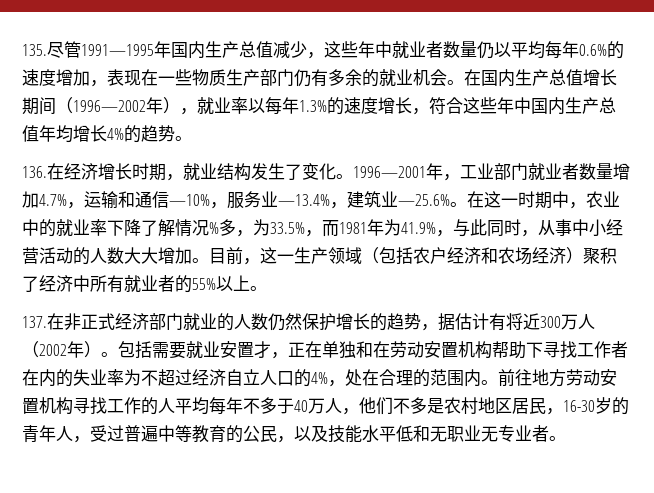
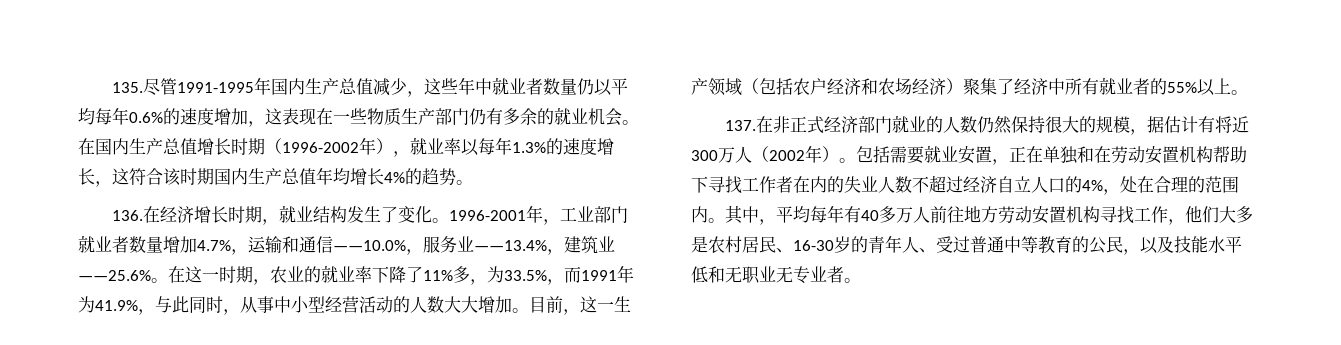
- 135.尽管1991—1995年国内生产总值减少，这些年中就业者数量仍以平均每年0.6%的速度增加，表现在一些物质生产部门仍有多余的就业机会。
+ 135.尽管1991-1995年国内生产总值减少，这些年中就业者数量仍以平均每年0.6%的速度增加，这表现在一些物质生产部门仍有多余的就业机会。
- 在国内生产总值增长期间（1996—2002年），就业率以每年1.3%的速度增长，符合这些年中国内生产总值年均增长4%的趋势。
+ 在国内生产总值增长时期（1996-2002年），就业率以每年1.3%的速度增长，这符合该时期国内生产总值年均增长4%的趋势。
- 1996—2001年，工业部门就业者数量增加4.7%，运输和通信—10%，服务业—13.4%，建筑业—25.6%。
+ 1996-2001年，工业部门就业者数量增加4.7%，运输和通信——10.0%，服务业——13.4%，建筑业——25.6%。
- 在这一时期中，农业中的就业率下降了解情况%多，为33.5%，而1981年为41.9%，与此同时，从事中小经营活动的人数大大增加。
+ 在这一时期，农业的就业率下降了11%多，为33.5%，而1991年为41.9%，与此同时，从事中小型经营活动的人数大大增加。
- 目前，这一生产领域（包括农户经济和农场经济）聚积了经济中所有就业者的55%以上。
+ 目前，这一生产领域（包括农户经济和农场经济）聚集了经济中所有就业者的55%以上。
- 137.在非正式经济部门就业的人数仍然保护增长的趋势，据估计有将近300万人（2002年）。
+ 137.在非正式经济部门就业的人数仍然保持很大的规模，据估计有将近300万人（2002年）。
- 包括需要就业安置才，正在单独和在劳动安置机构帮助下寻找工作者在内的失业率为不超过经济自立人口的4%，处在合理的范围内。
+ 包括需要就业安置，正在单独和在劳动安置机构帮助下寻找工作者在内的失业人数不超过经济自立人口的4%，处在合理的范围内。
- 前往地方劳动安置机构寻找工作的人平均每年不多于40万人，他们不多是农村地区居民，16-30岁的青年人，受过普遍中等教育的公民，以及技能水平低和无职业无专业者。
+ 其中，平均每年有40多万人前往地方劳动安置机构寻找工作，他们大多是农村居民、16-30岁的青年人、受过普通中等教育的公民，以及技能水平低和无职业无专业者。

